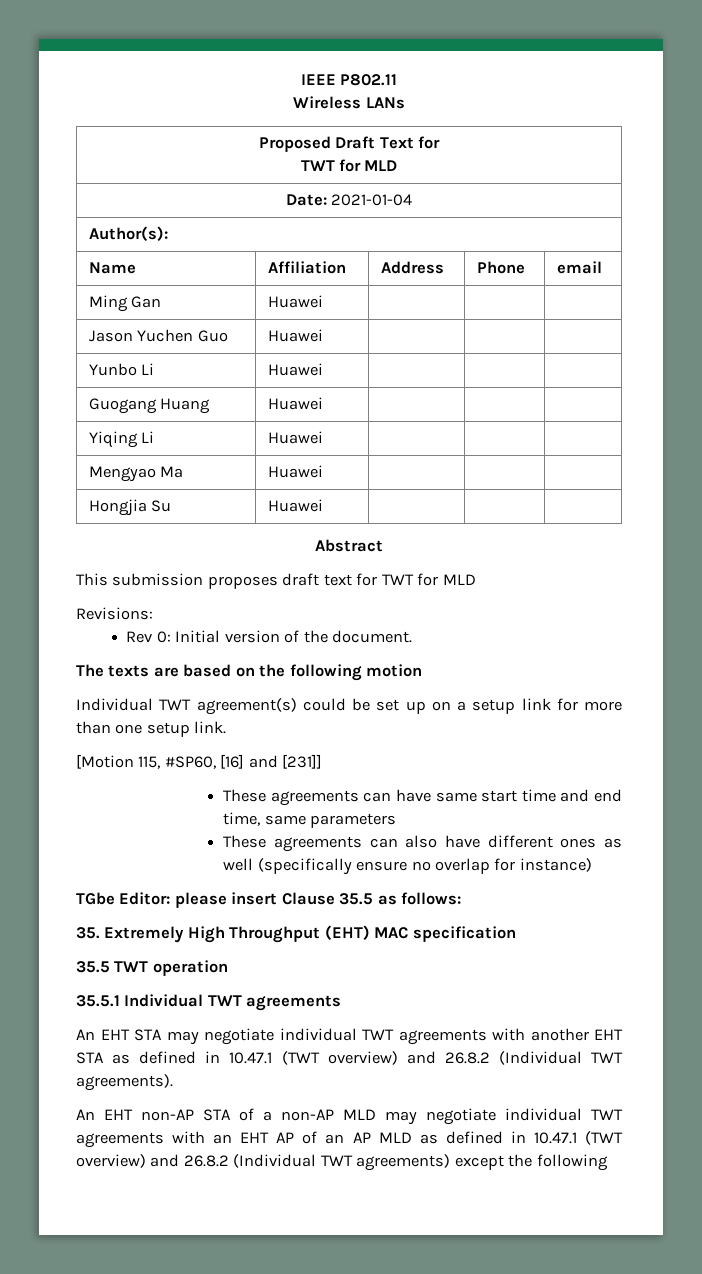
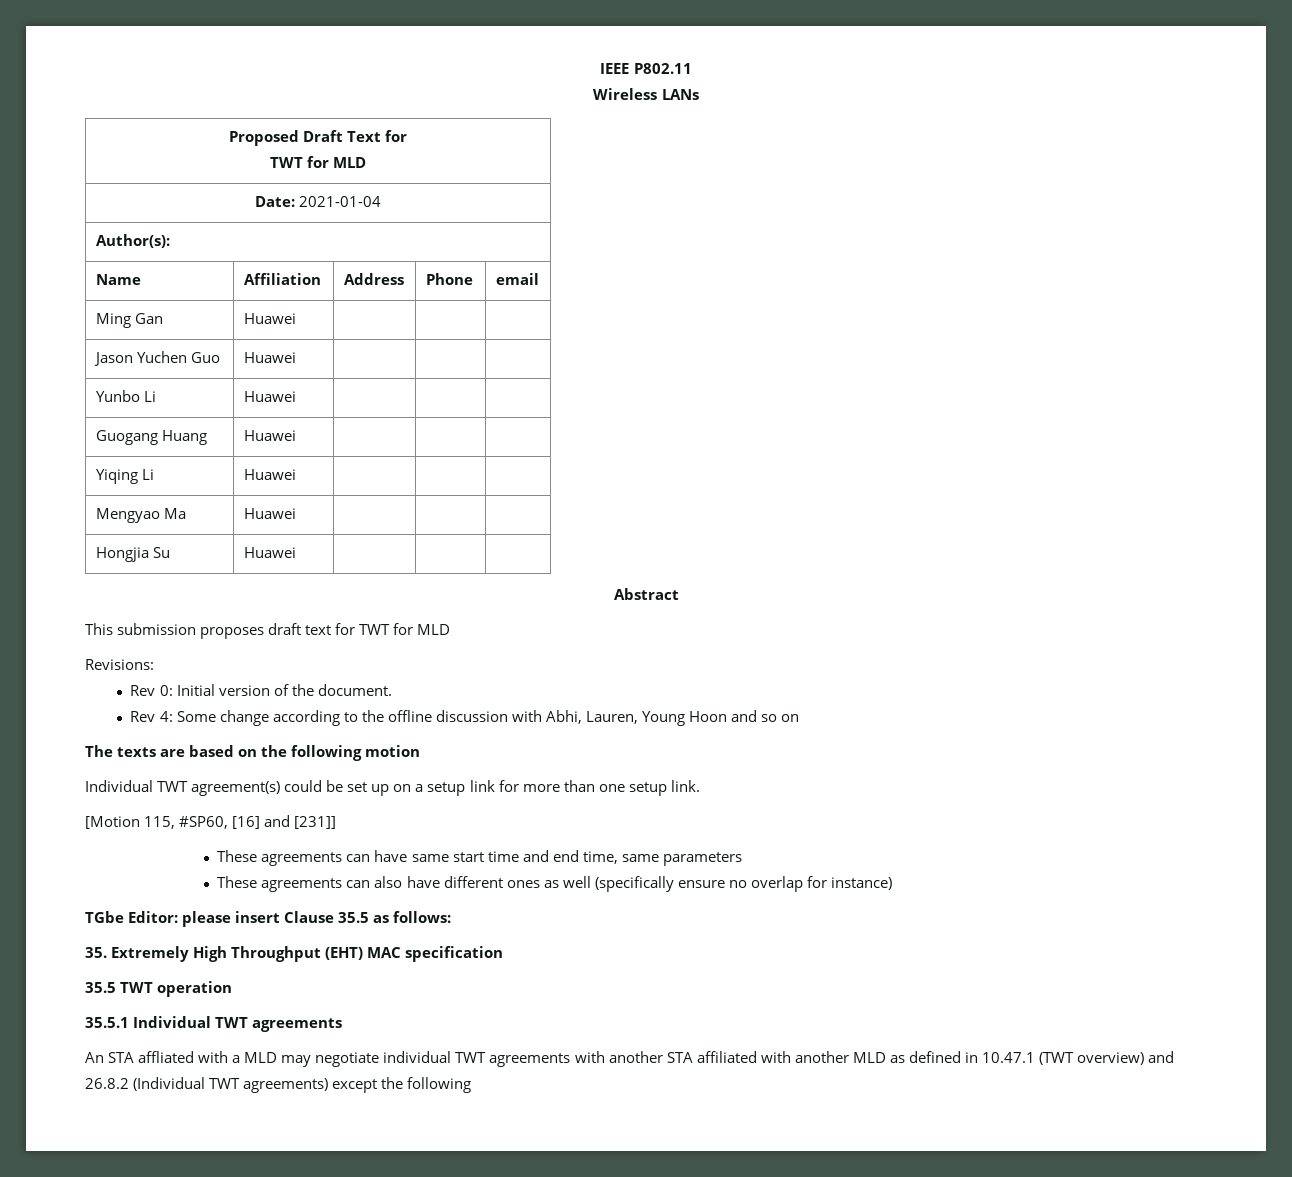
+ Rev 4: Some change according to the offline discussion with Abhi, Lauren, Young Hoon and so on
- An EHT STA may negotiate individual TWT agreements with another EHT STA as defined in 10.47.1 (TWT overview) and 26.8.2 (Individual TWT agreements).
- An EHT non-AP STA of a non-AP MLD may negotiate individual TWT agreements with an EHT AP of an AP MLD as defined in 10.47.1 (TWT overview) and 26.8.2 (Individual TWT agreements) except the following
+ An STA affliated with a MLD may negotiate individual TWT agreements with another STA affiliated with another MLD as defined in 10.47.1 (TWT overview) and 26.8.2 (Individual TWT agreements) except the following

